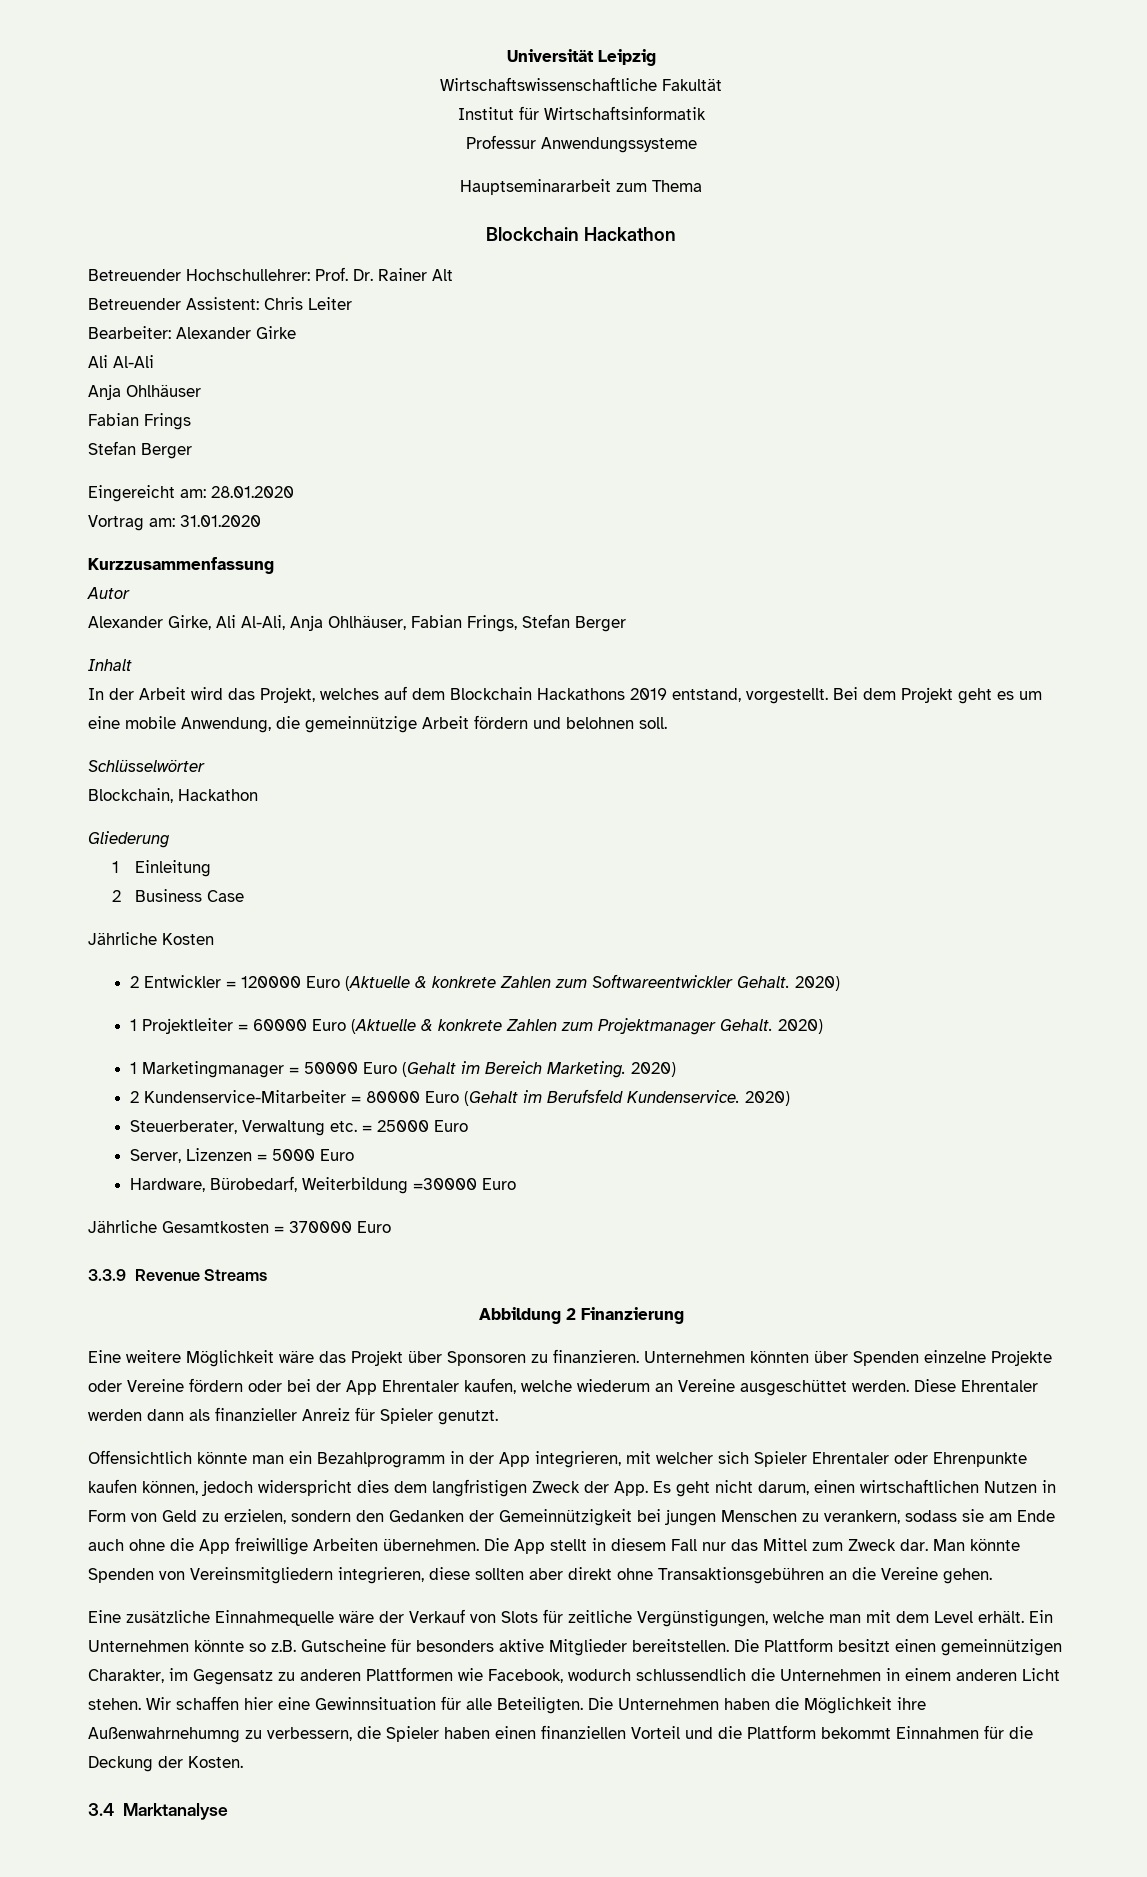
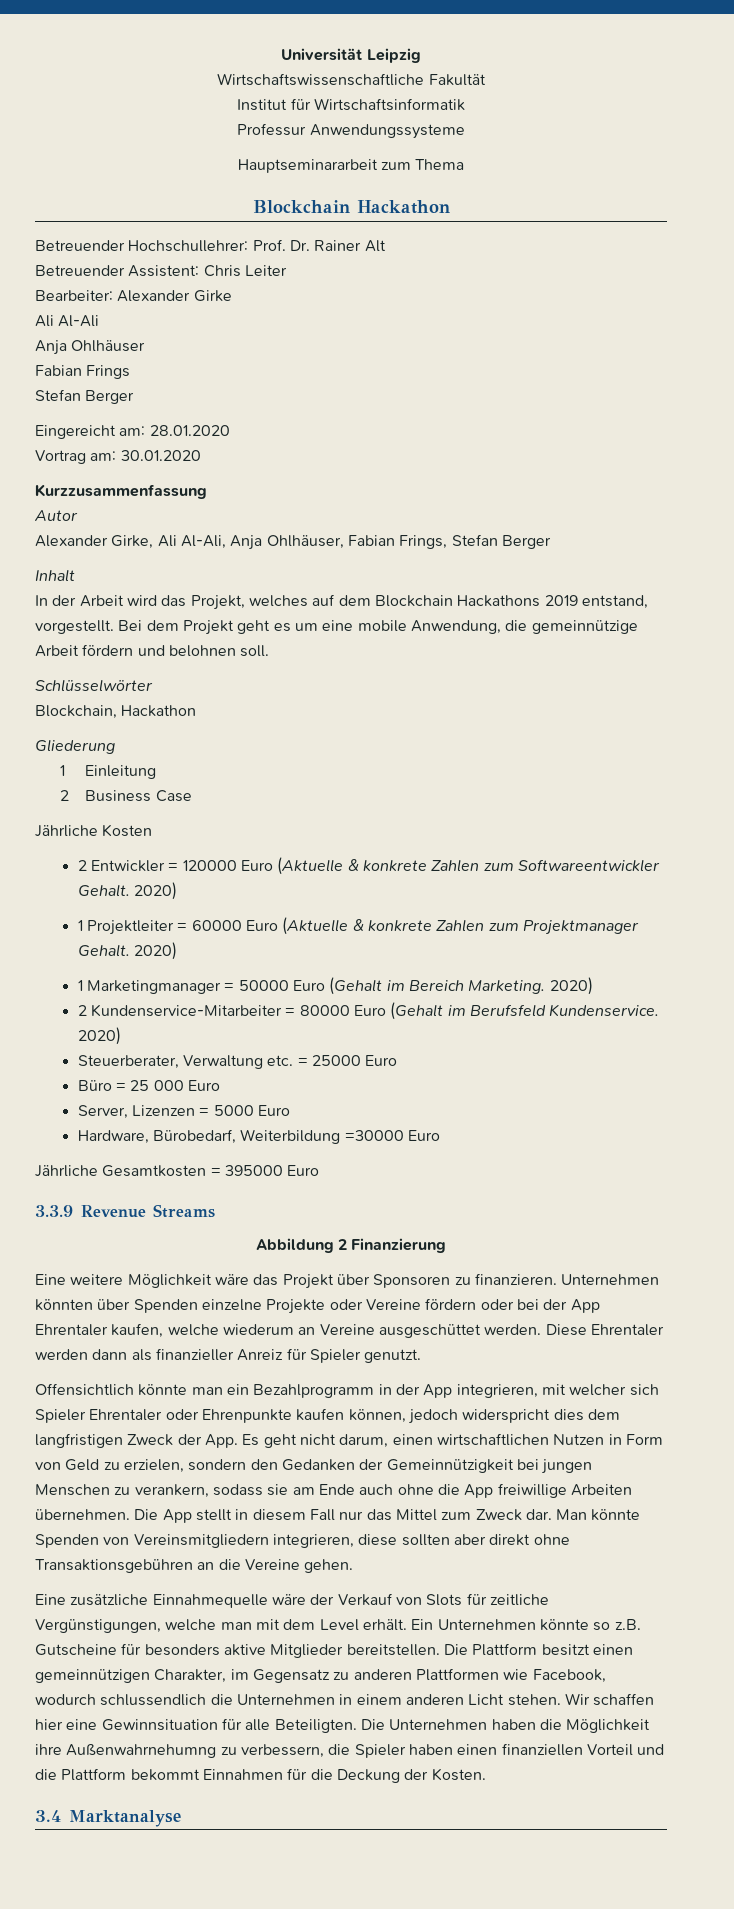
- Vortrag am: 31.01.2020
+ Vortrag am: 30.01.2020
+ Büro = 25 000 Euro
- Jährliche Gesamtkosten = 370000 Euro
+ Jährliche Gesamtkosten = 395000 Euro

